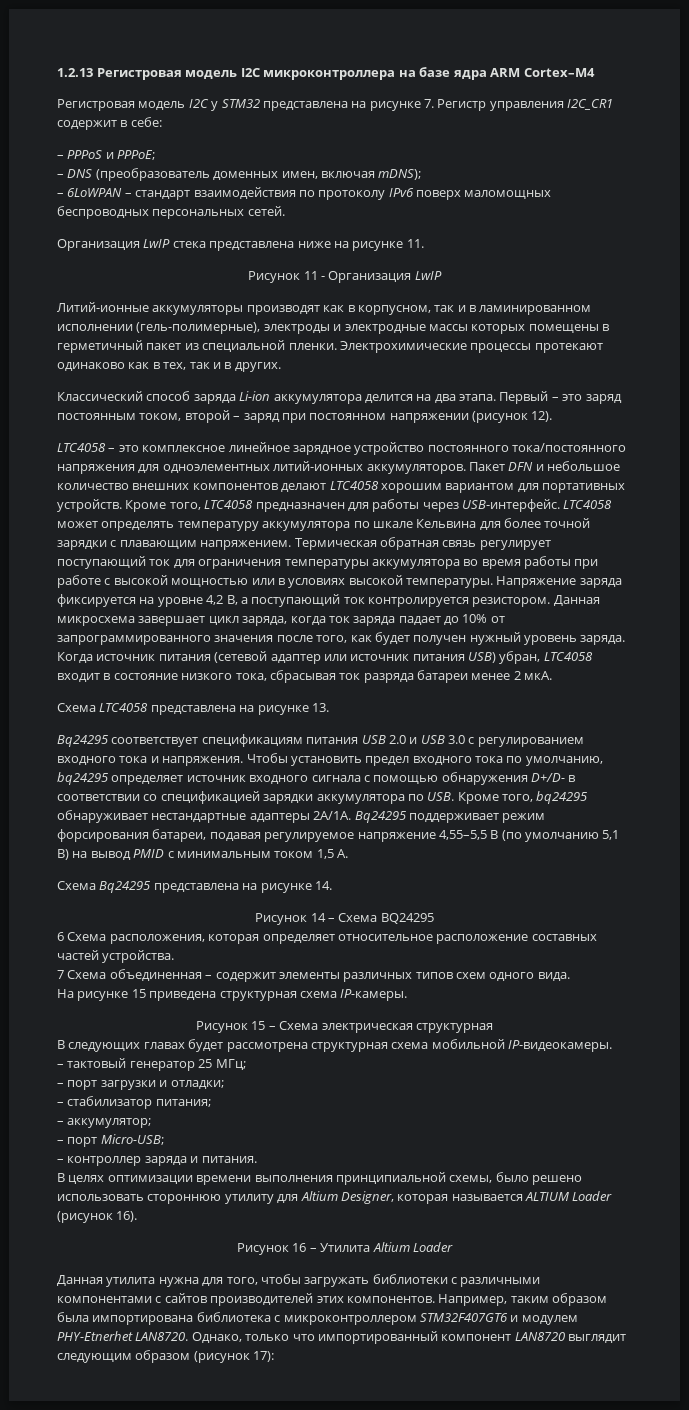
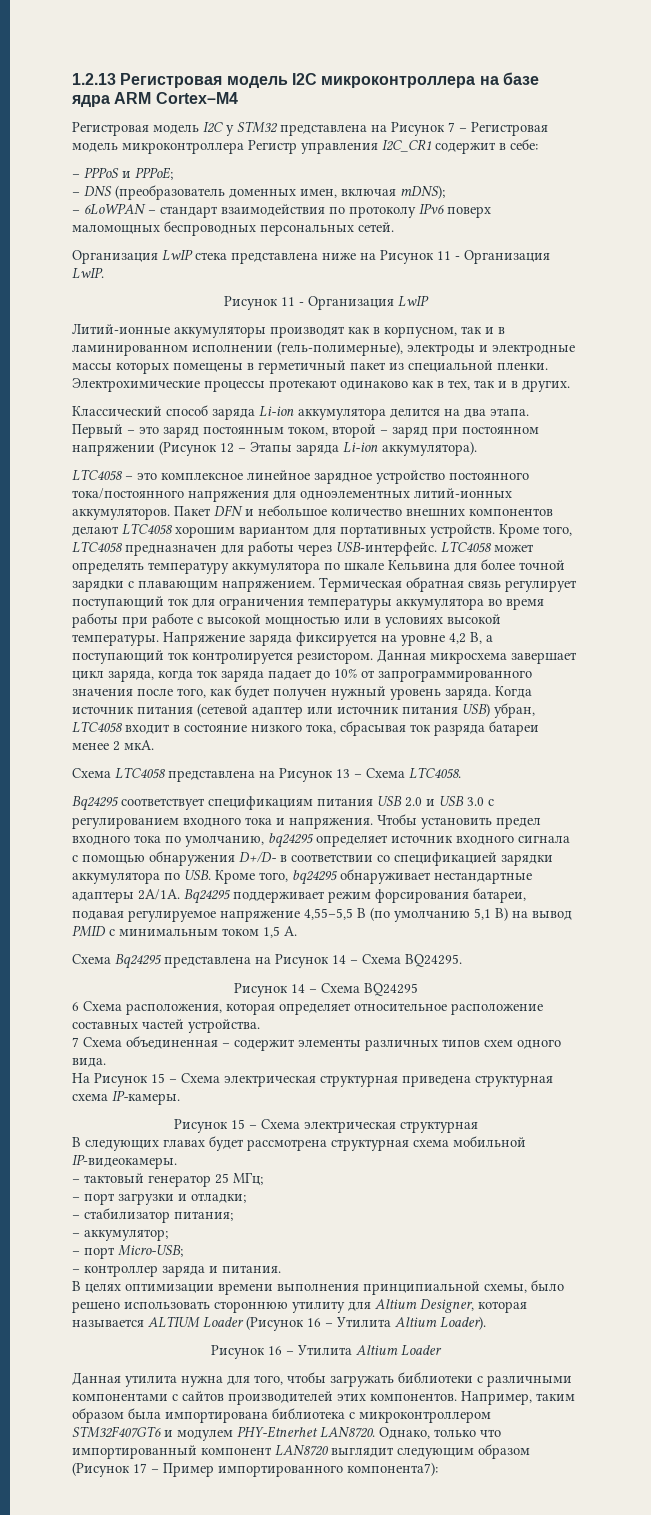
- Регистровая модель I2C у STM32 представлена на рисунке 7. Регистр управления I2C_CR1 содержит в себе:
+ Регистровая модель I2C у STM32 представлена на Рисунок 7 – Регистровая модель микроконтроллера Регистр управления I2C_CR1 содержит в себе:
- Организация LwIP стека представлена ниже на рисунке 11.
+ Организация LwIP стека представлена ниже на Рисунок 11 - Организация LwIP.
- Первый – это заряд постоянным током, второй – заряд при постоянном напряжении (рисунок 12).
+ Первый – это заряд постоянным током, второй – заряд при постоянном напряжении (Рисунок 12 – Этапы заряда Li-ion аккумулятора).
- Схема LTC4058 представлена на рисунке 13.
+ Схема LTC4058 представлена на Рисунок 13 – Схема LTC4058.
- Схема Bq24295 представлена на рисунке 14.
+ Схема Bq24295 представлена на Рисунок 14 – Схема BQ24295.
- На рисунке 15 приведена структурная схема IP-камеры.
+ На Рисунок 15 – Схема электрическая структурная приведена структурная схема IP-камеры.
- В целях оптимизации времени выполнения принципиальной схемы, было решено использовать стороннюю утилиту для Altium Designer, которая называется ALTIUM Loader (рисунок 16).
+ В целях оптимизации времени выполнения принципиальной схемы, было решено использовать стороннюю утилиту для Altium Designer, которая называется ALTIUM Loader (Рисунок 16 – Утилита Altium Loader).
- Однако, только что импортированный компонент LAN8720 выглядит следующим образом (рисунок 17):
+ Однако, только что импортированный компонент LAN8720 выглядит следующим образом (Рисунок 17 – Пример импортированного компонента7):

